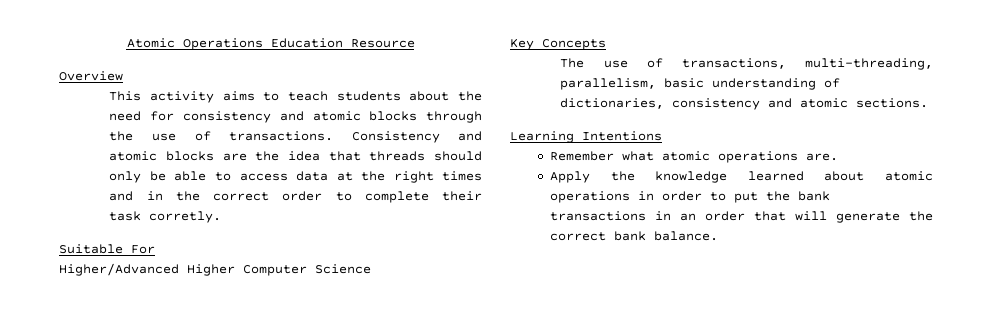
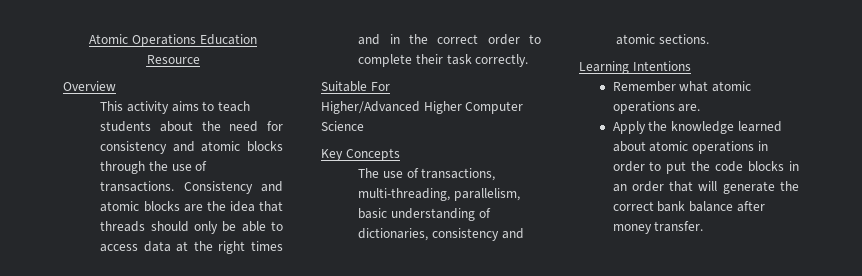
- Consistency and atomic blocks are the idea that threads should only be able to access data at the right times and in the correct order to complete their task corretly.
+ Consistency and atomic blocks are the idea that threads should only be able to access data at the right times and in the correct order to complete their task correctly.
- Apply the knowledge learned about atomic operations in order to put the bank transactions in an order that will generate the correct bank balance.
+ Apply the knowledge learned about atomic operations in order to put the code blocks in an order that will generate the correct bank balance after money transfer.

